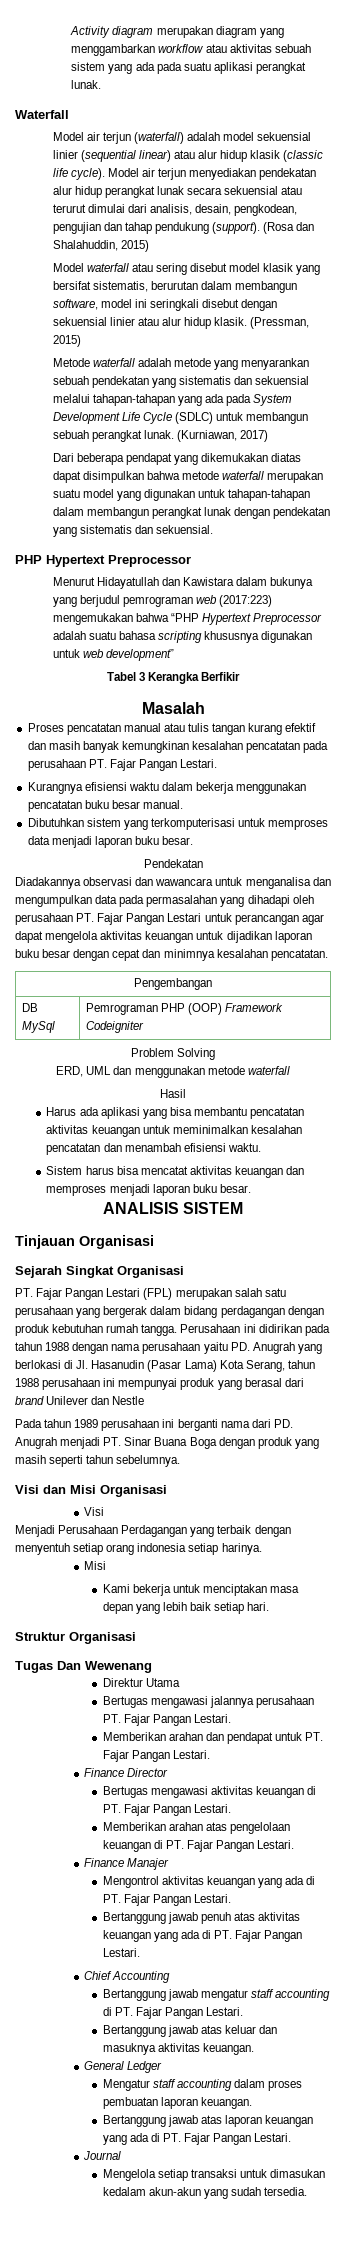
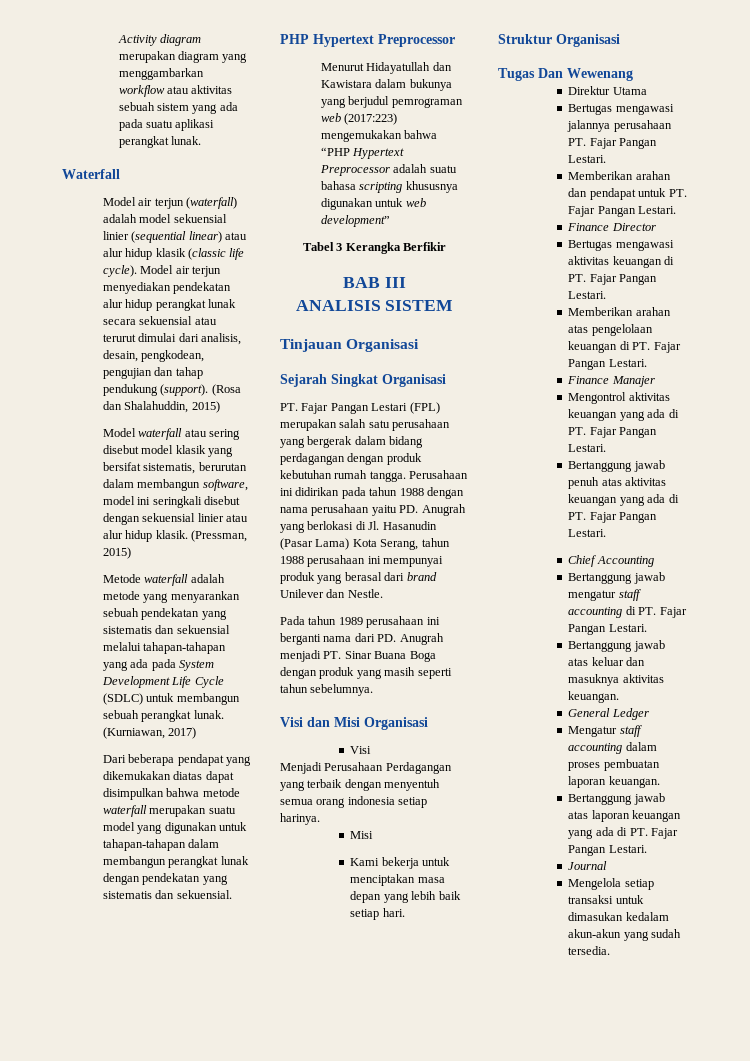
- Masalah
- Proses pencatatan manual atau tulis tangan kurang efektif dan masih banyak kemungkinan kesalahan pencatatan pada perusahaan PT. Fajar Pangan Lestari.
- Kurangnya efisiensi waktu dalam bekerja menggunakan pencatatan buku besar manual.
- Dibutuhkan sistem yang terkomputerisasi untuk memproses data menjadi laporan buku besar.
- Pendekatan
- Diadakannya observasi dan wawancara untuk menganalisa dan mengumpulkan data pada permasalahan yang dihadapi oleh perusahaan PT. Fajar Pangan Lestari untuk perancangan agar dapat mengelola aktivitas keuangan untuk dijadikan laporan buku besar dengan cepat dan minimnya kesalahan pencatatan.
- Pengembangan
- DB MySql | Pemrograman PHP (OOP) Framework Codeigniter
- Problem Solving
- ERD, UML dan menggunakan metode waterfall
- Hasil
- Harus ada aplikasi yang bisa membantu pencatatan aktivitas keuangan untuk meminimalkan kesalahan pencatatan dan menambah efisiensi waktu.
- Sistem harus bisa mencatat aktivitas keuangan dan memproses menjadi laporan buku besar.
+ BAB III
- Perusahaan ini didirikan pada tahun 1988 dengan nama perusahaan yaitu PD. Anugrah yang berlokasi di Jl. Hasanudin (Pasar Lama) Kota Serang, tahun 1988 perusahaan ini mempunyai produk yang berasal dari brand Unilever dan Nestle
+ Perusahaan ini didirikan pada tahun 1988 dengan nama perusahaan yaitu PD. Anugrah yang berlokasi di Jl. Hasanudin (Pasar Lama) Kota Serang, tahun 1988 perusahaan ini mempunyai produk yang berasal dari brand Unilever dan Nestle.
- Menjadi Perusahaan Perdagangan yang terbaik dengan menyentuh setiap orang indonesia setiap harinya.
+ Menjadi Perusahaan Perdagangan yang terbaik dengan menyentuh semua orang indonesia setiap harinya.

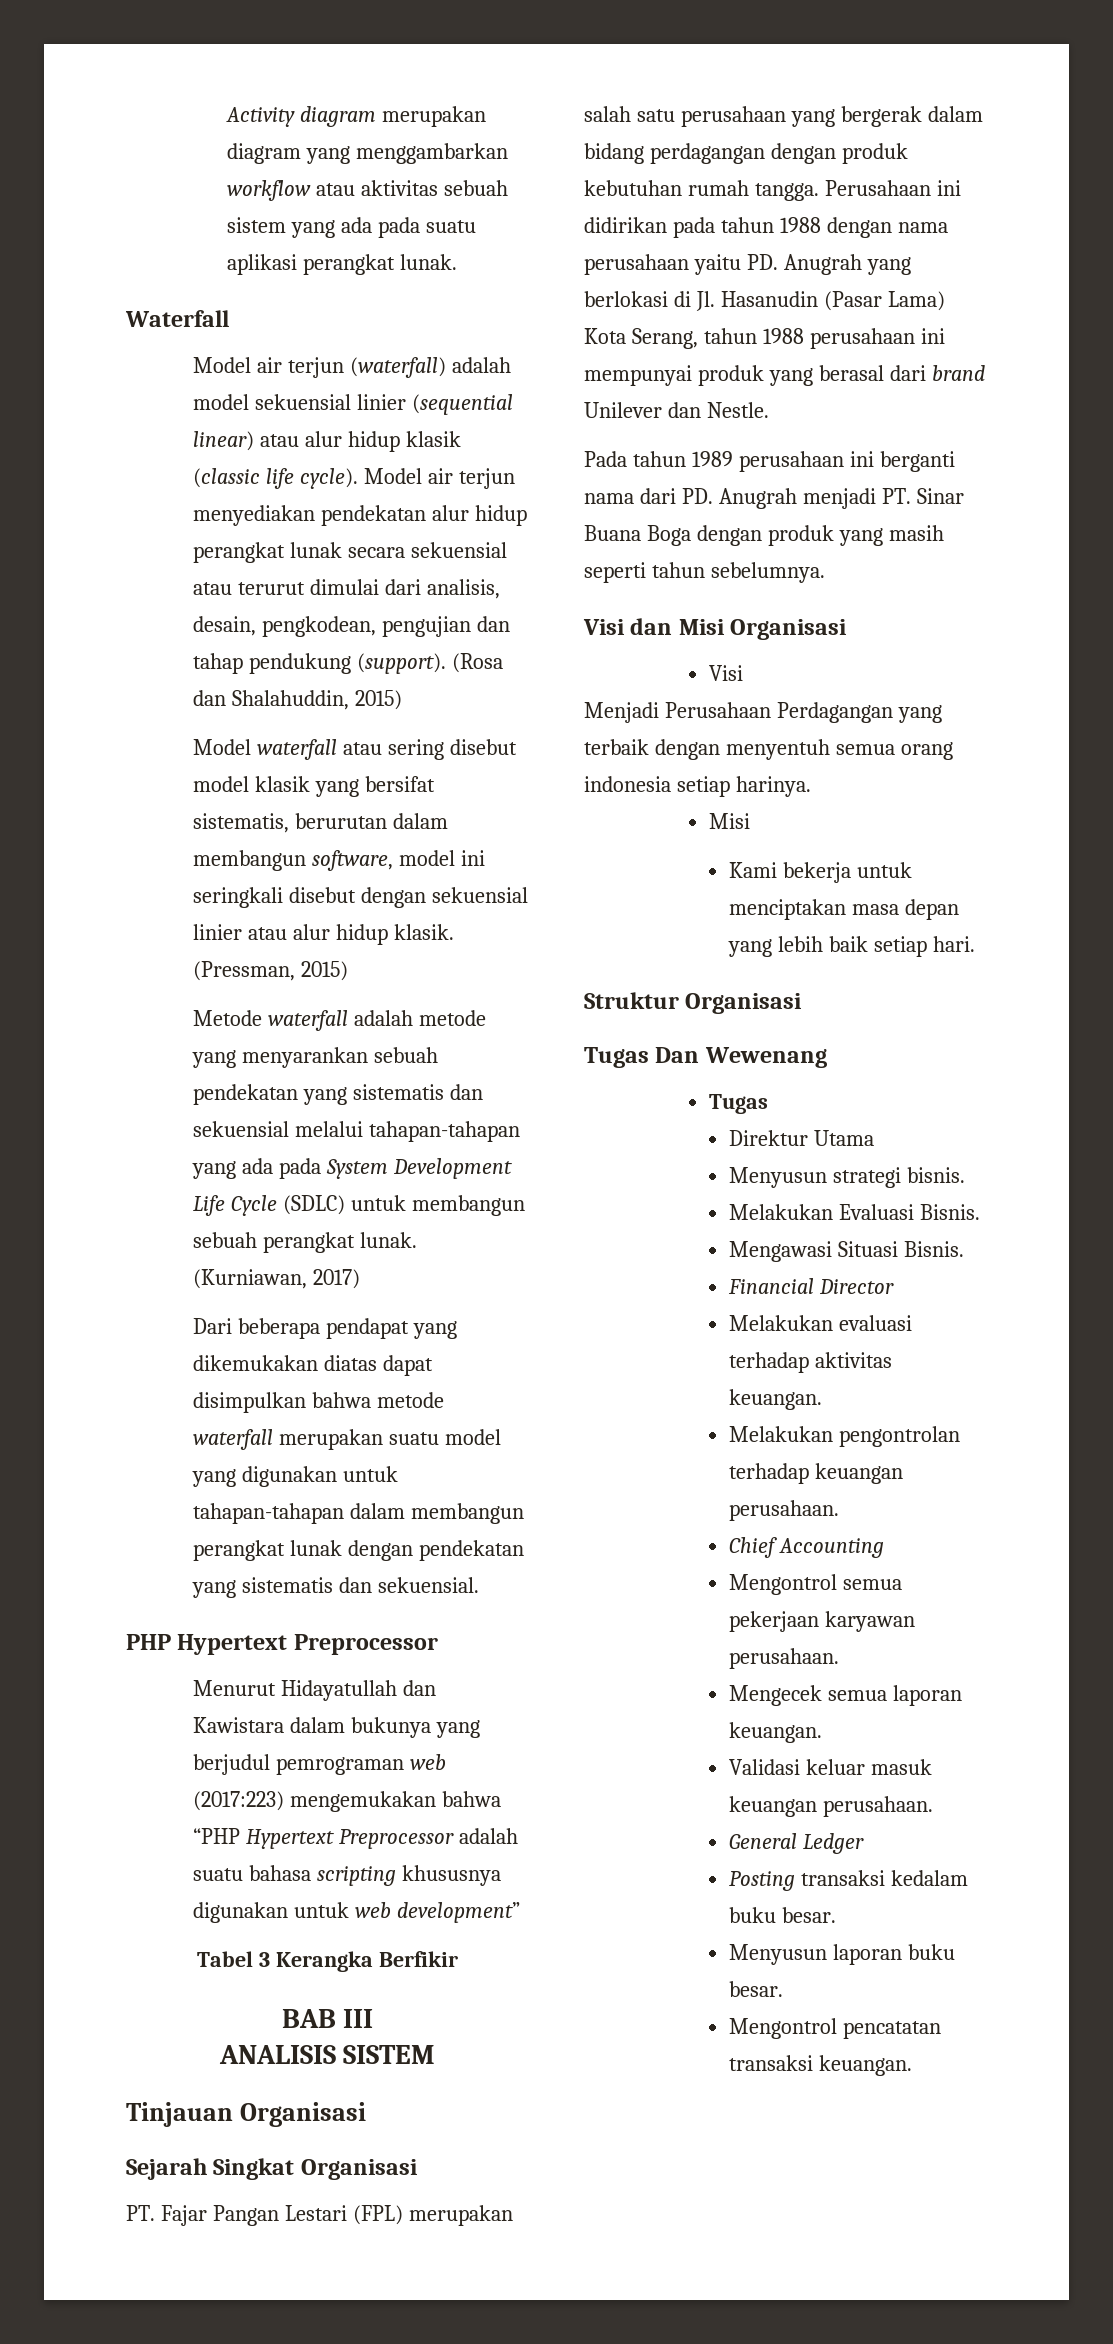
  Tugas Dan Wewenang
+ Tugas
- Bertugas mengawasi jalannya perusahaan PT. Fajar Pangan Lestari.
- Memberikan arahan dan pendapat untuk PT. Fajar Pangan Lestari.
- Finance Director
- Bertugas mengawasi aktivitas keuangan di PT. Fajar Pangan Lestari.
- Memberikan arahan atas pengelolaan keuangan di PT. Fajar Pangan Lestari.
- Finance Manajer
- Mengontrol aktivitas keuangan yang ada di PT. Fajar Pangan Lestari.
- Bertanggung jawab penuh atas aktivitas keuangan yang ada di PT. Fajar Pangan Lestari.
+ Menyusun strategi bisnis.
+ Melakukan Evaluasi Bisnis.
+ Mengawasi Situasi Bisnis.
+ Financial Director
+ Melakukan evaluasi terhadap aktivitas keuangan.
+ Melakukan pengontrolan terhadap keuangan perusahaan.
  Chief Accounting
- Bertanggung jawab mengatur staff accounting di PT. Fajar Pangan Lestari.
- Bertanggung jawab atas keluar dan masuknya aktivitas keuangan.
+ Mengontrol semua pekerjaan karyawan perusahaan.
+ Mengecek semua laporan keuangan.
+ Validasi keluar masuk keuangan perusahaan.
  General Ledger
- Mengatur staff accounting dalam proses pembuatan laporan keuangan.
- Bertanggung jawab atas laporan keuangan yang ada di PT. Fajar Pangan Lestari.
- Journal
- Mengelola setiap transaksi untuk dimasukan kedalam akun-akun yang sudah tersedia.
+ Posting transaksi kedalam buku besar.
+ Menyusun laporan buku besar.
+ Mengontrol pencatatan transaksi keuangan.

